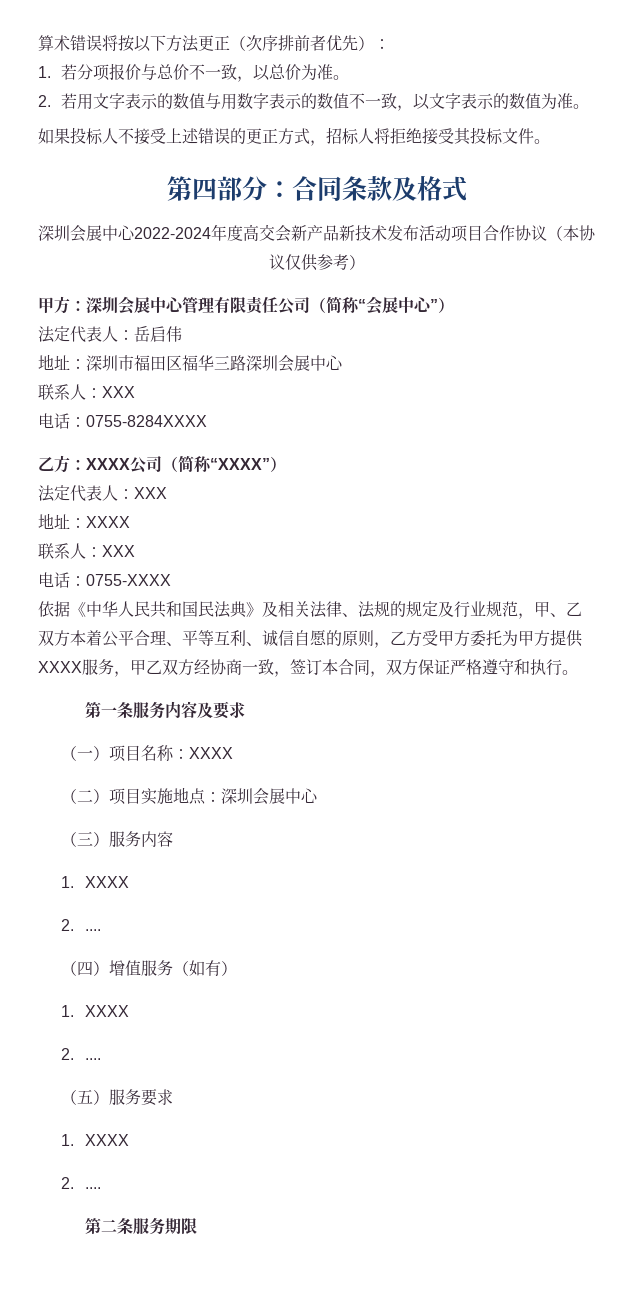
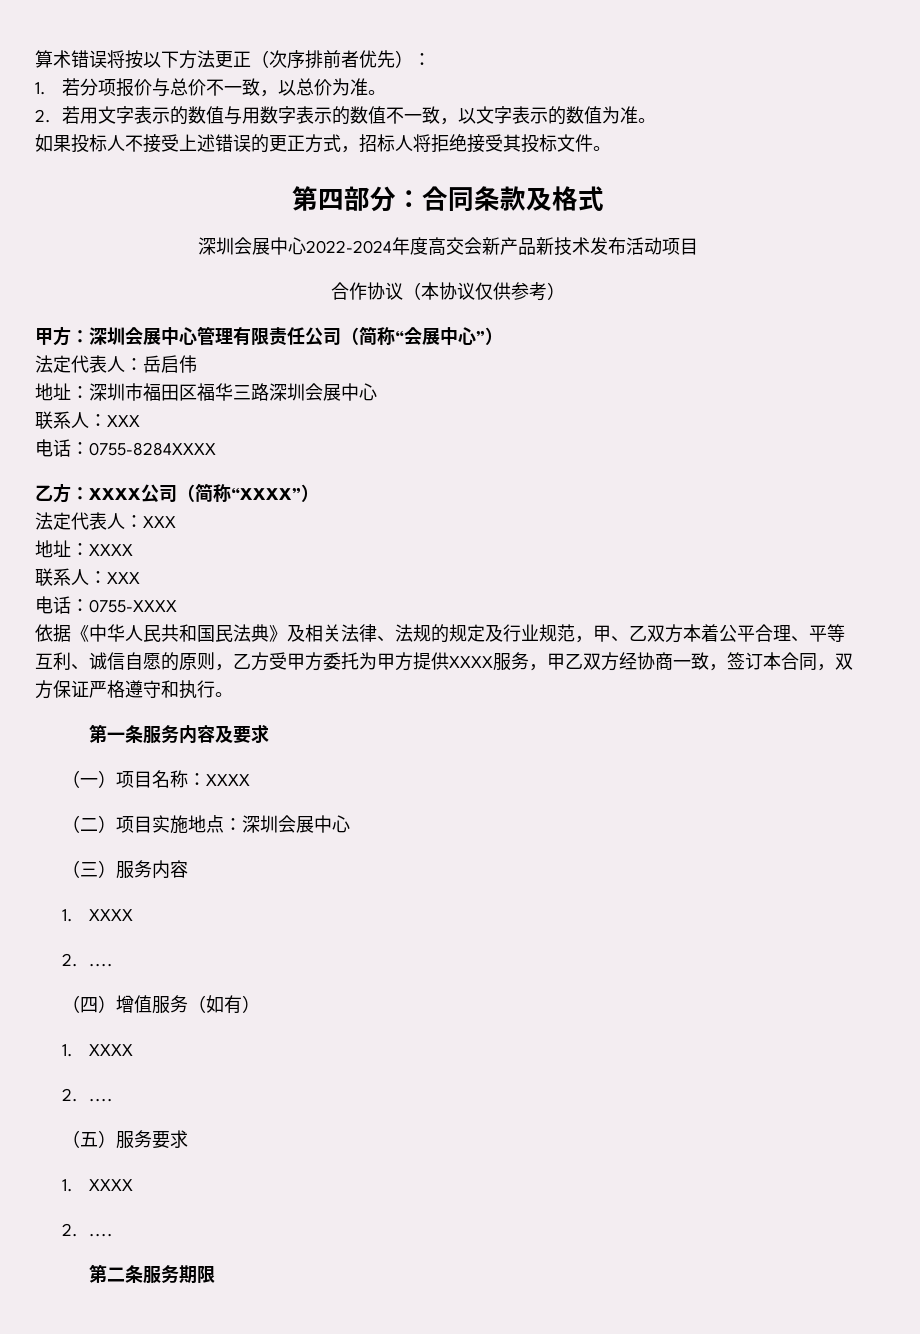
- 深圳会展中心2022-2024年度高交会新产品新技术发布活动项目合作协议（本协议仅供参考）
+ 深圳会展中心2022-2024年度高交会新产品新技术发布活动项目
+ 合作协议（本协议仅供参考）

